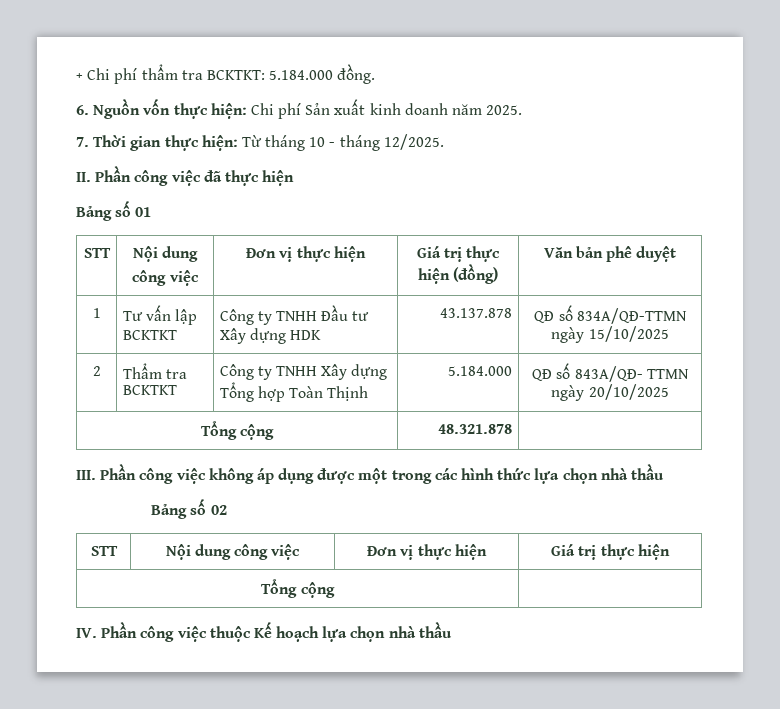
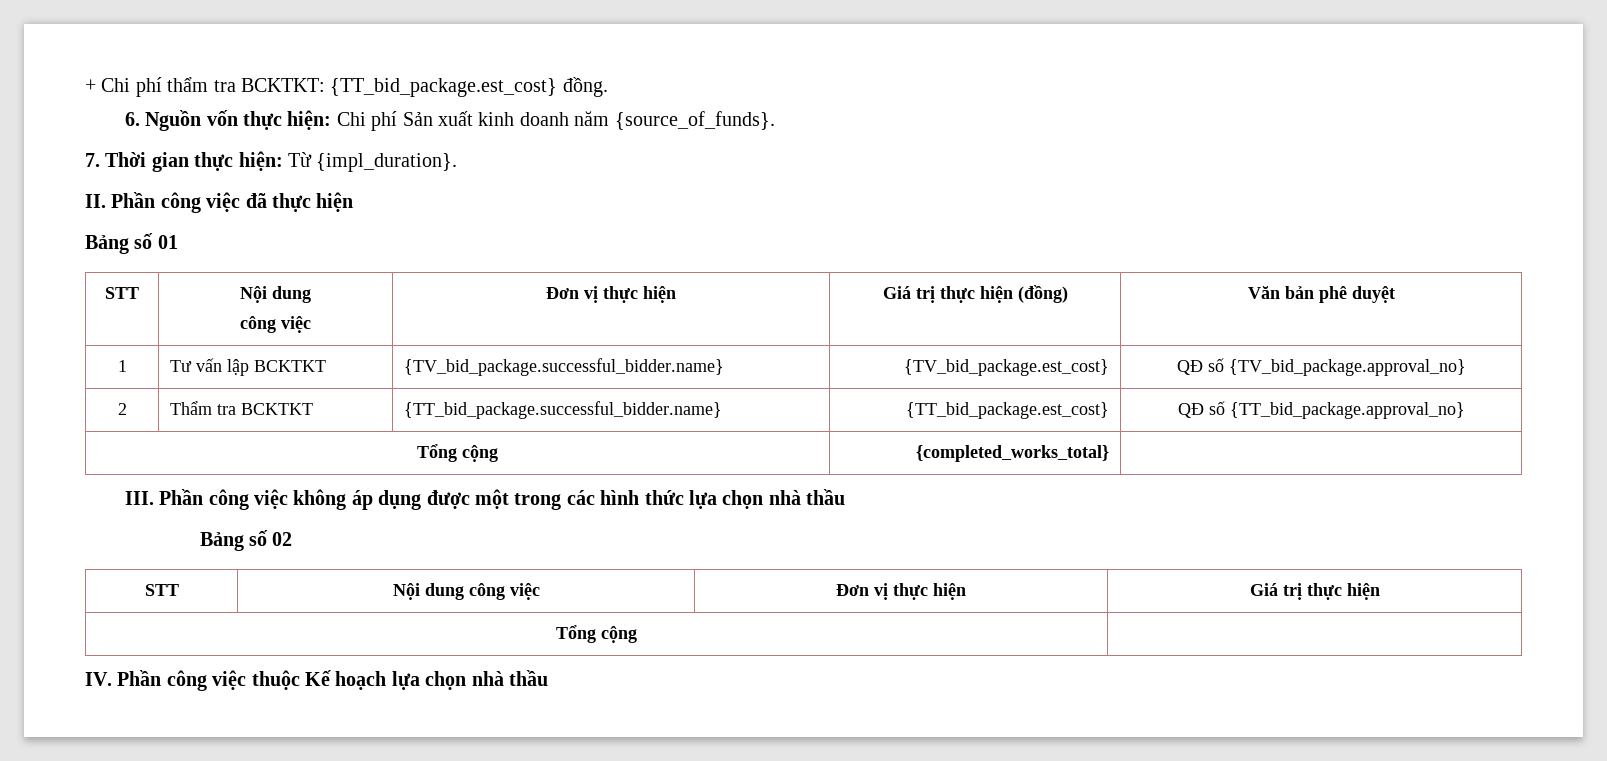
- + Chi phí thẩm tra BCKTKT: 5.184.000 đồng.
+ + Chi phí thẩm tra BCKTKT: {TT_bid_package.est_cost} đồng.
- 6. Nguồn vốn thực hiện: Chi phí Sản xuất kinh doanh năm 2025.
+ 6. Nguồn vốn thực hiện: Chi phí Sản xuất kinh doanh năm {source_of_funds}.
- 7. Thời gian thực hiện: Từ tháng 10 - tháng 12/2025.
+ 7. Thời gian thực hiện: Từ {impl_duration}.
- 1 | Tư vấn lập BCKTKT | Công ty TNHH Đầu tư Xây dựng HDK | 43.137.878 | QĐ số 834A/QĐ-TTMN ngày 15/10/2025
+ 1 | Tư vấn lập BCKTKT | {TV_bid_package.successful_bidder.name} | {TV_bid_package.est_cost} | QĐ số {TV_bid_package.approval_no}
- 2 | Thẩm tra BCKTKT | Công ty TNHH Xây dựng Tổng hợp Toàn Thịnh | 5.184.000 | QĐ số 843A/QĐ- TTMN ngày 20/10/2025
- Tổng cộng | 48.321.878 |
+ 2 | Thẩm tra BCKTKT | {TT_bid_package.successful_bidder.name} | {TT_bid_package.est_cost} | QĐ số {TT_bid_package.approval_no}
+ Tổng cộng | {completed_works_total} |

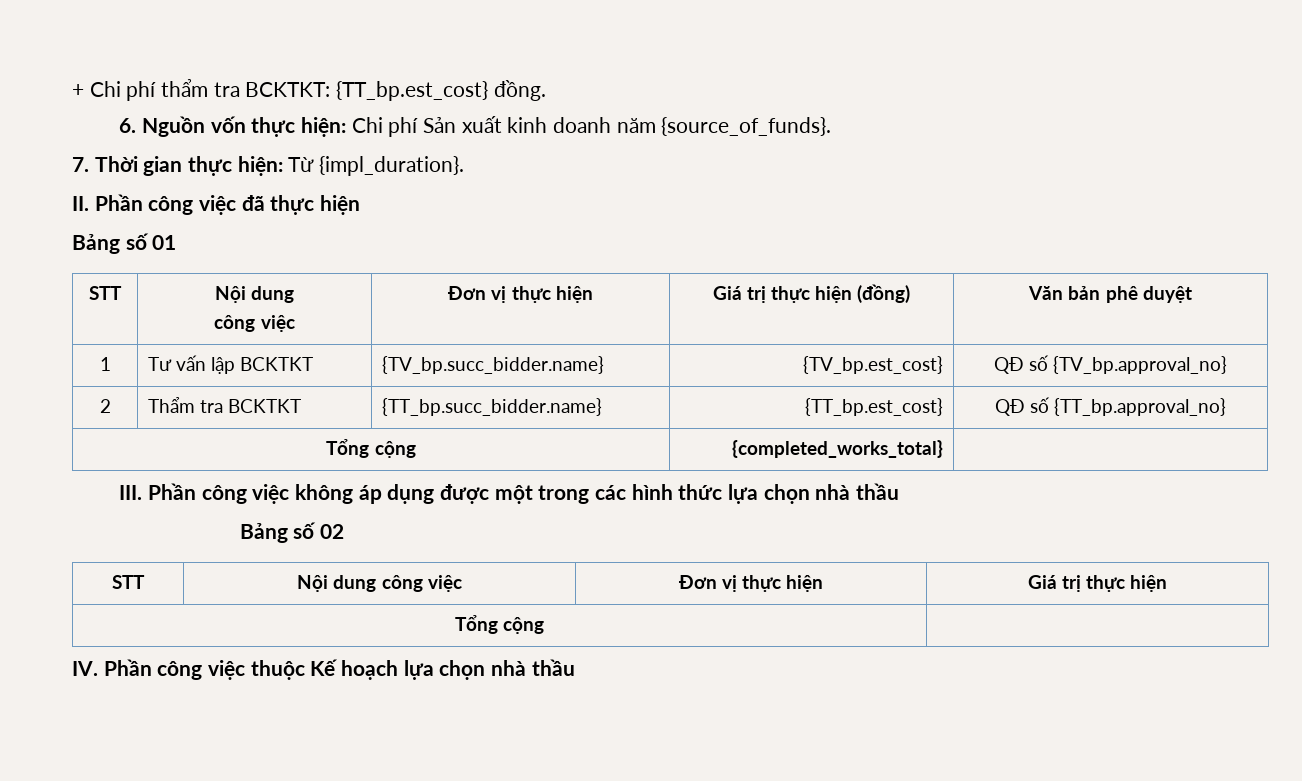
- + Chi phí thẩm tra BCKTKT: {TT_bid_package.est_cost} đồng.
+ + Chi phí thẩm tra BCKTKT: {TT_bp.est_cost} đồng.
- 1 | Tư vấn lập BCKTKT | {TV_bid_package.successful_bidder.name} | {TV_bid_package.est_cost} | QĐ số {TV_bid_package.approval_no}
+ 1 | Tư vấn lập BCKTKT | {TV_bp.succ_bidder.name} | {TV_bp.est_cost} | QĐ số {TV_bp.approval_no}
- 2 | Thẩm tra BCKTKT | {TT_bid_package.successful_bidder.name} | {TT_bid_package.est_cost} | QĐ số {TT_bid_package.approval_no}
+ 2 | Thẩm tra BCKTKT | {TT_bp.succ_bidder.name} | {TT_bp.est_cost} | QĐ số {TT_bp.approval_no}

